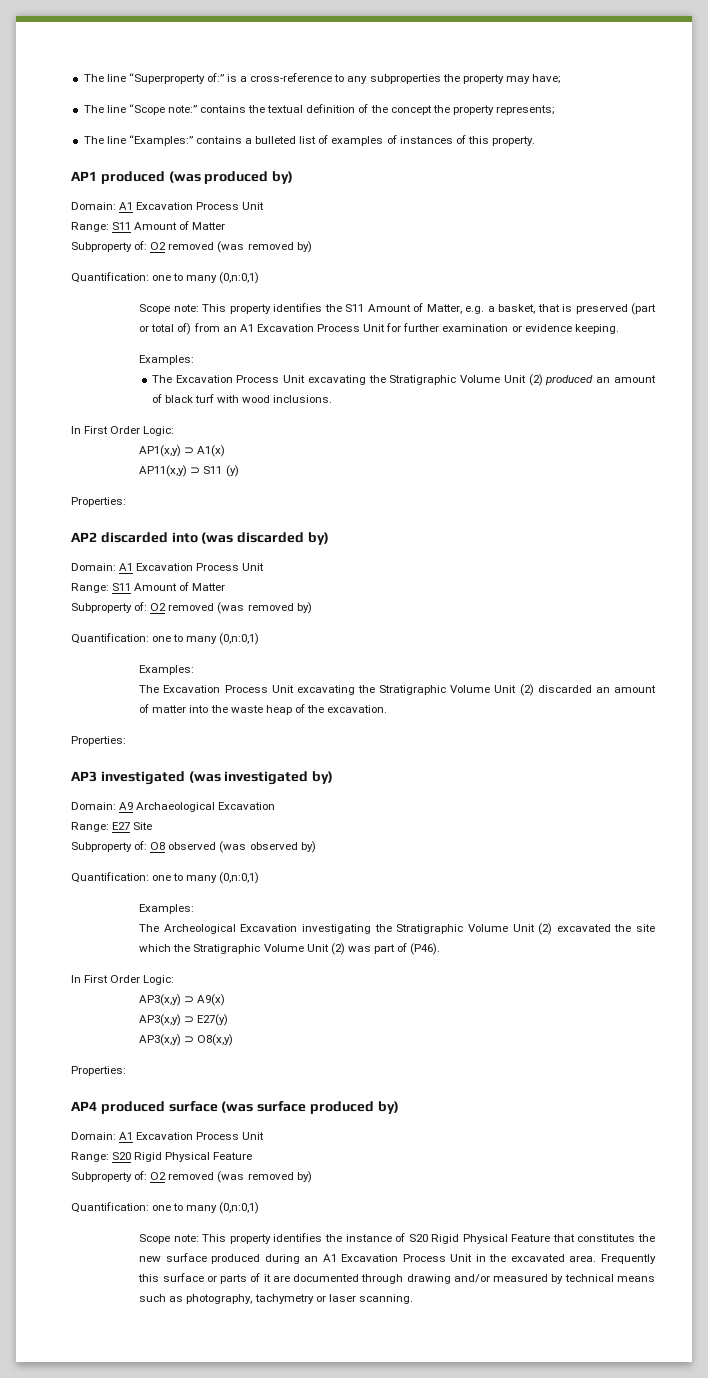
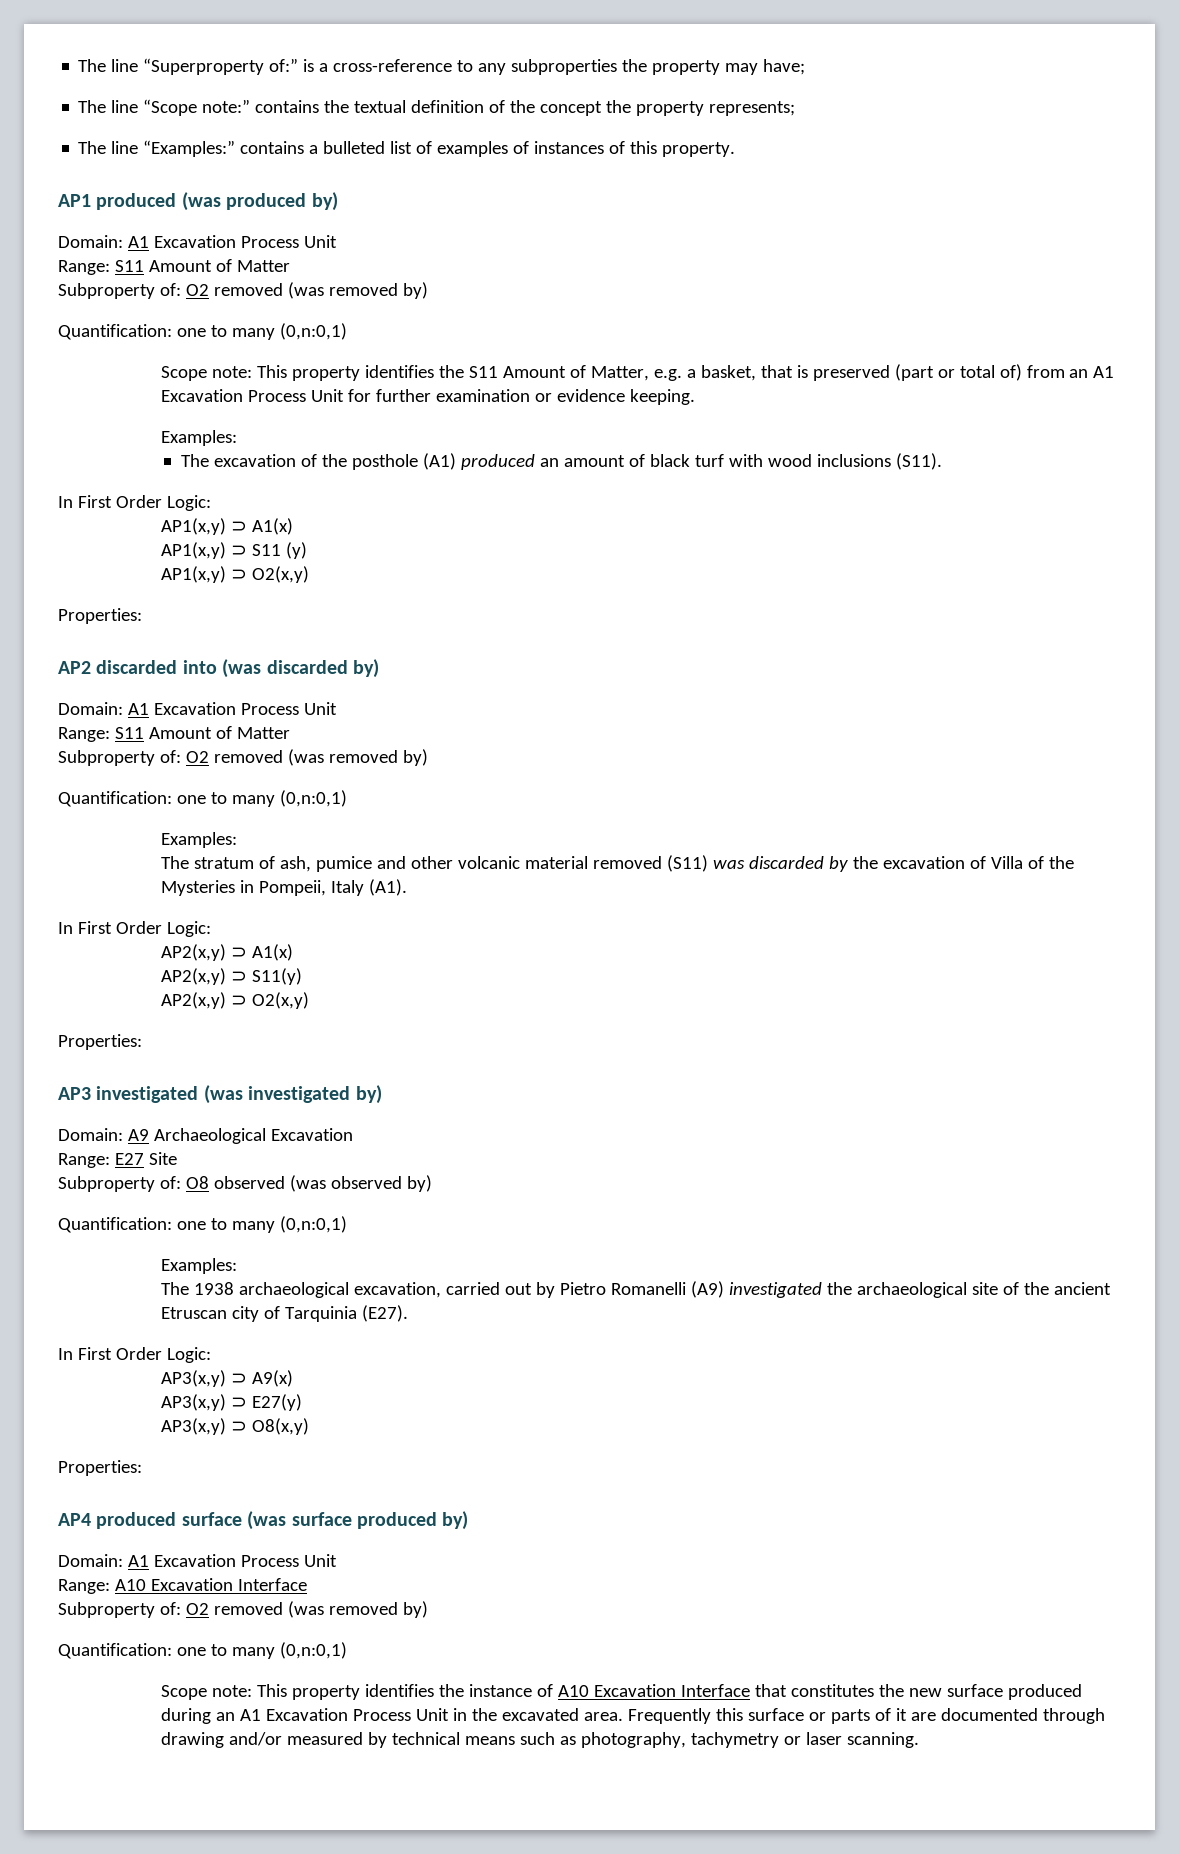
- The Excavation Process Unit excavating the Stratigraphic Volume Unit (2) produced an amount of black turf with wood inclusions.
+ The excavation of the posthole (A1) produced an amount of black turf with wood inclusions (S11).
- AP11(x,y) ⊃ S11 (y)
+ AP1(x,y) ⊃ S11 (y)
+ AP1(x,y) ⊃ O2(x,y)
- The Excavation Process Unit excavating the Stratigraphic Volume Unit (2) discarded an amount of matter into the waste heap of the excavation.
+ The stratum of ash, pumice and other volcanic material removed (S11) was discarded by the excavation of Villa of the Mysteries in Pompeii, Italy (A1).
+ In First Order Logic:
+ AP2(x,y) ⊃ A1(x)
+ AP2(x,y) ⊃ S11(y)
+ AP2(x,y) ⊃ O2(x,y)
- The Archeological Excavation investigating the Stratigraphic Volume Unit (2) excavated the site which the Stratigraphic Volume Unit (2) was part of (P46).
+ The 1938 archaeological excavation, carried out by Pietro Romanelli (A9) investigated the archaeological site of the ancient Etruscan city of Tarquinia (E27).
- Range: S20 Rigid Physical Feature
+ Range: A10 Excavation Interface
- Scope note: This property identifies the instance of S20 Rigid Physical Feature that constitutes the new surface produced during an A1 Excavation Process Unit in the excavated area.
+ Scope note: This property identifies the instance of A10 Excavation Interface that constitutes the new surface produced during an A1 Excavation Process Unit in the excavated area.

